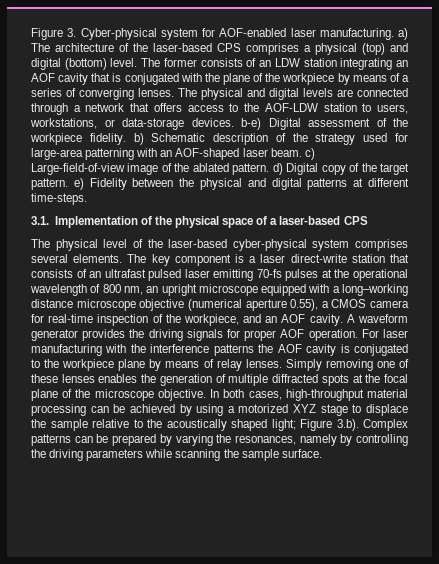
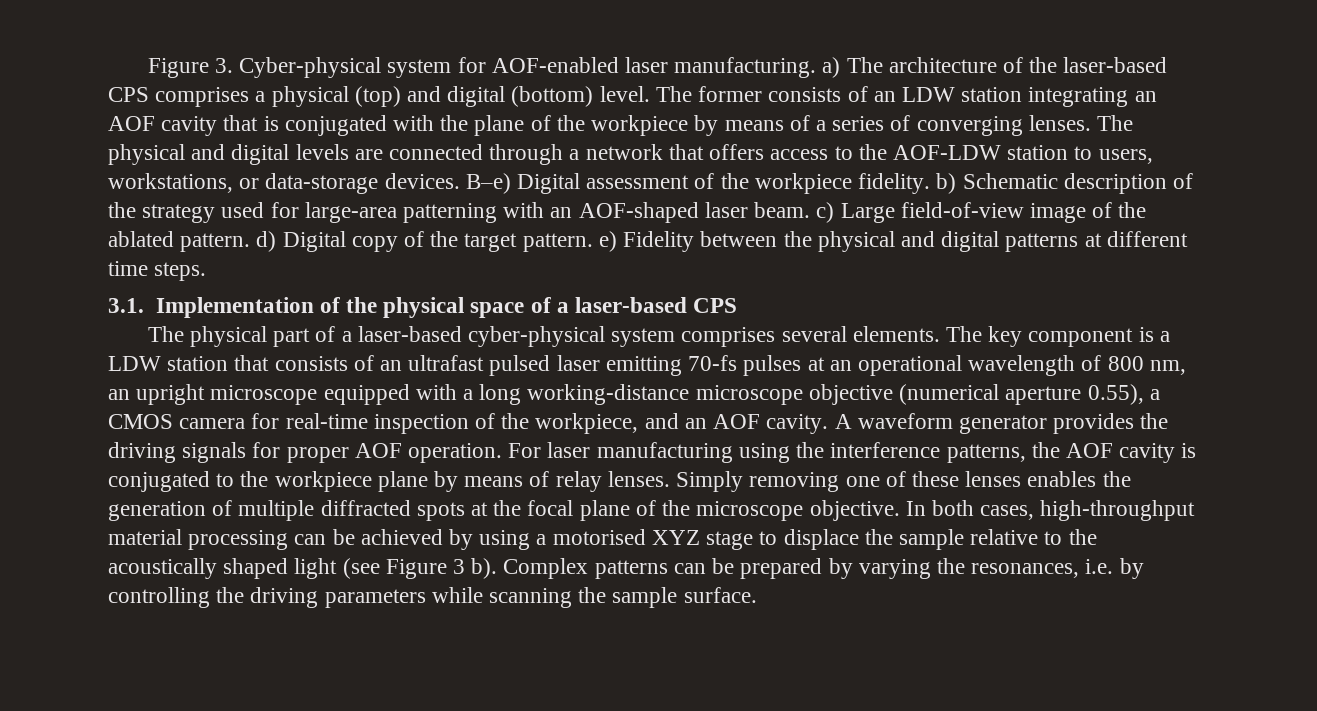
- The physical and digital levels are connected through a network that offers access to the AOF-LDW station to users, workstations, or data-storage devices. b-e) Digital assessment of the workpiece fidelity. b) Schematic description of the strategy used for large-area patterning with an AOF-shaped laser beam. c) Large-field-of-view image of the ablated pattern. d) Digital copy of the target pattern. e) Fidelity between the physical and digital patterns at different time-steps.
+ The physical and digital levels are connected through a network that offers access to the AOF-LDW station to users, workstations, or data-storage devices. B–e) Digital assessment of the workpiece fidelity. b) Schematic description of the strategy used for large-area patterning with an AOF-shaped laser beam. c) Large field-of-view image of the ablated pattern. d) Digital copy of the target pattern. e) Fidelity between the physical and digital patterns at different time steps.
- The physical level of the laser-based cyber-physical system comprises several elements.
+ The physical part of a laser-based cyber-physical system comprises several elements.
- The key component is a laser direct-write station that consists of an ultrafast pulsed laser emitting 70-fs pulses at the operational wavelength of 800 nm, an upright microscope equipped with a long–working distance microscope objective (numerical aperture 0.55), a CMOS camera for real-time inspection of the workpiece, and an AOF cavity.
+ The key component is a LDW station that consists of an ultrafast pulsed laser emitting 70-fs pulses at an operational wavelength of 800 nm, an upright microscope equipped with a long working-distance microscope objective (numerical aperture 0.55), a CMOS camera for real-time inspection of the workpiece, and an AOF cavity.
- For laser manufacturing with the interference patterns the AOF cavity is conjugated to the workpiece plane by means of relay lenses.
+ For laser manufacturing using the interference patterns, the AOF cavity is conjugated to the workpiece plane by means of relay lenses.
- In both cases, high-throughput material processing can be achieved by using a motorized XYZ stage to displace the sample relative to the acoustically shaped light; Figure 3.b). Complex patterns can be prepared by varying the resonances, namely by controlling the driving parameters while scanning the sample surface.
+ In both cases, high-throughput material processing can be achieved by using a motorised XYZ stage to displace the sample relative to the acoustically shaped light (see Figure 3 b). Complex patterns can be prepared by varying the resonances, i.e. by controlling the driving parameters while scanning the sample surface.

